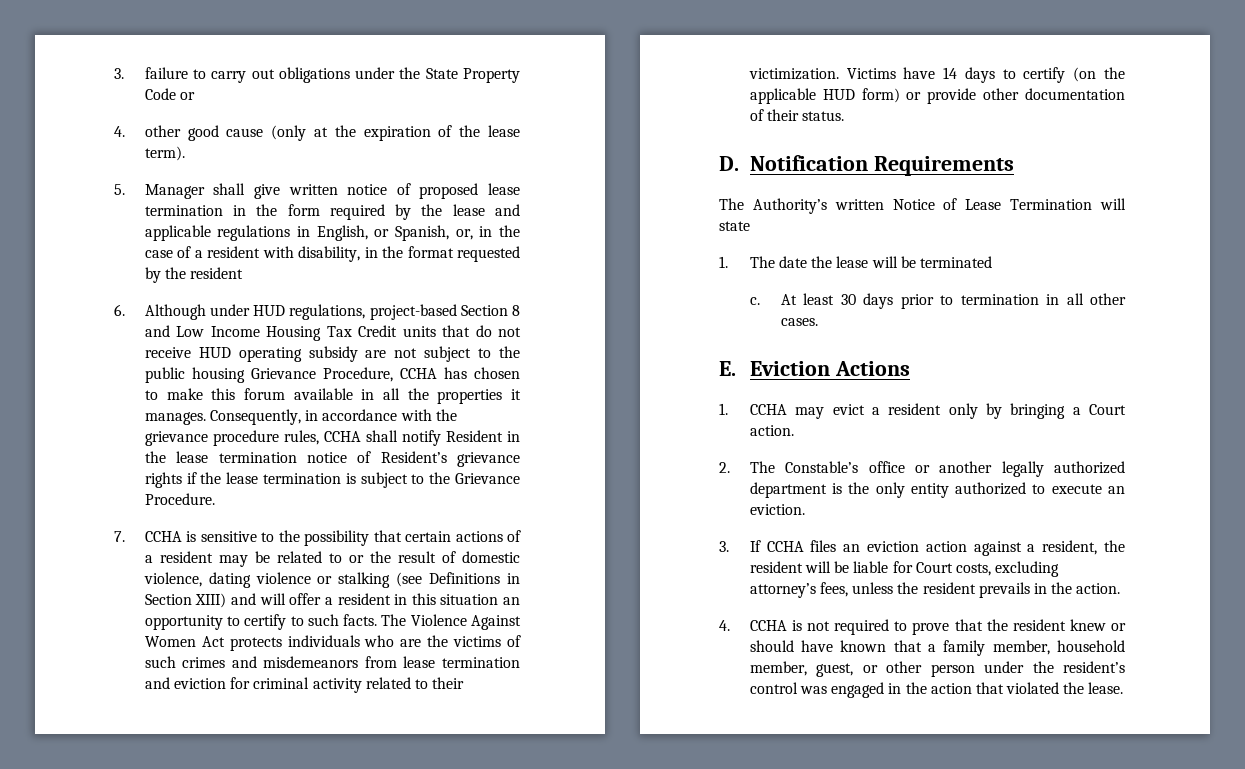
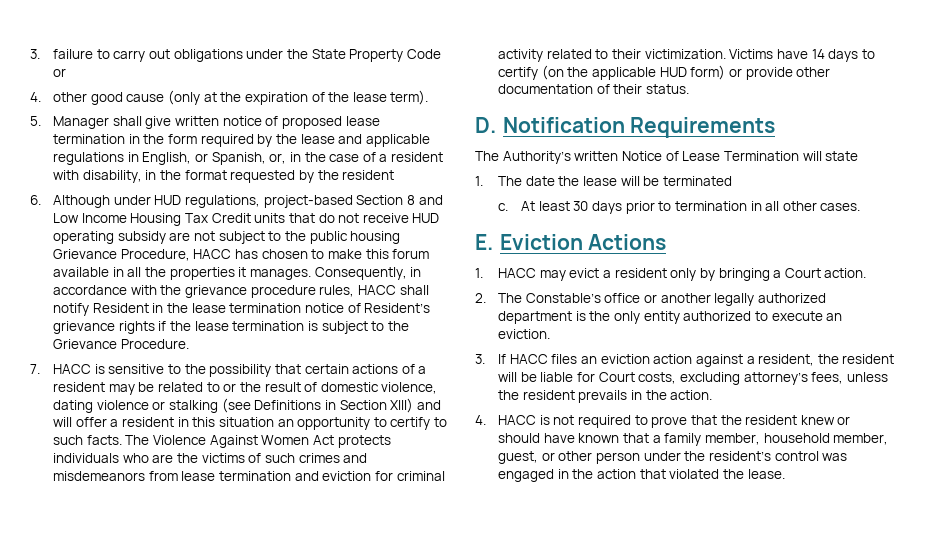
- 6. Although under HUD regulations, project-based Section 8 and Low Income Housing Tax Credit units that do not receive HUD operating subsidy are not subject to the public housing Grievance Procedure, CCHA has chosen to make this forum available in all the properties it manages.
+ 6. Although under HUD regulations, project-based Section 8 and Low Income Housing Tax Credit units that do not receive HUD operating subsidy are not subject to the public housing Grievance Procedure, HACC has chosen to make this forum available in all the properties it manages.
- Consequently, in accordance with the grievance procedure rules, CCHA shall notify Resident in the lease termination notice of Resident’s grievance rights if the lease termination is subject to the Grievance Procedure.
+ Consequently, in accordance with the grievance procedure rules, HACC shall notify Resident in the lease termination notice of Resident’s grievance rights if the lease termination is subject to the Grievance Procedure.
- 7. CCHA is sensitive to the possibility that certain actions of a resident may be related to or the result of domestic violence, dating violence or stalking (see Definitions in Section XIII) and will offer a resident in this situation an opportunity to certify to such facts.
+ 7. HACC is sensitive to the possibility that certain actions of a resident may be related to or the result of domestic violence, dating violence or stalking (see Definitions in Section XIII) and will offer a resident in this situation an opportunity to certify to such facts.
- 1. CCHA may evict a resident only by bringing a Court action.
+ 1. HACC may evict a resident only by bringing a Court action.
- 3. If CCHA files an eviction action against a resident, the resident will be liable for Court costs, excluding attorney’s fees, unless the resident prevails in the action.
+ 3. If HACC files an eviction action against a resident, the resident will be liable for Court costs, excluding attorney’s fees, unless the resident prevails in the action.
- 4. CCHA is not required to prove that the resident knew or should have known that a family member, household member, guest, or other person under the resident’s control was engaged in the action that violated the lease.
+ 4. HACC is not required to prove that the resident knew or should have known that a family member, household member, guest, or other person under the resident’s control was engaged in the action that violated the lease.

